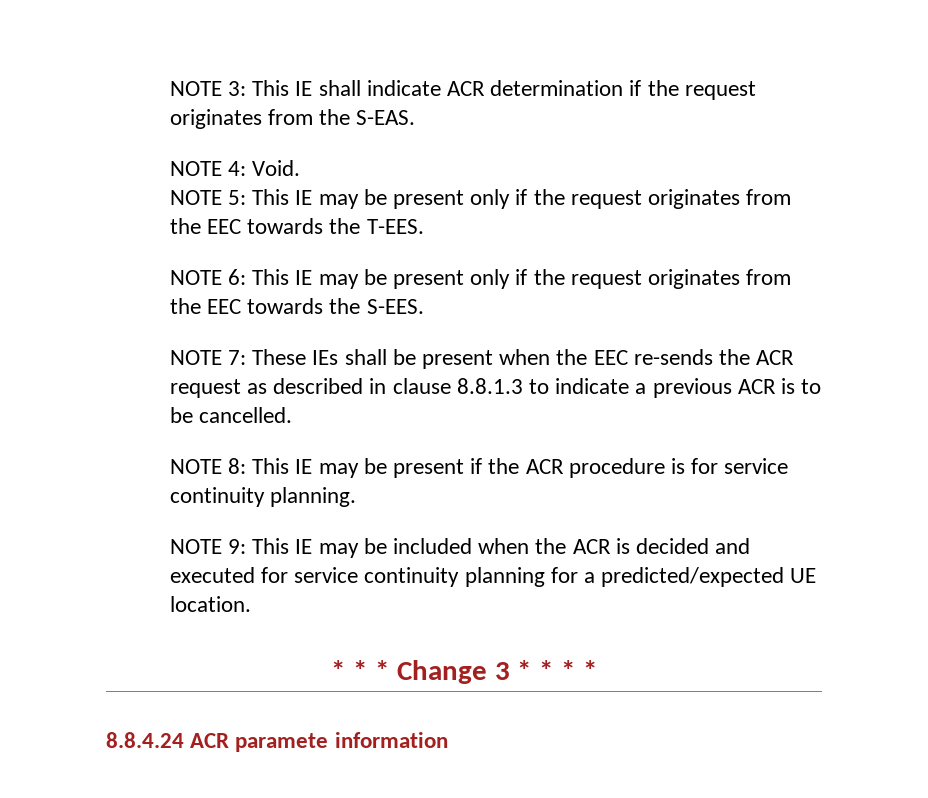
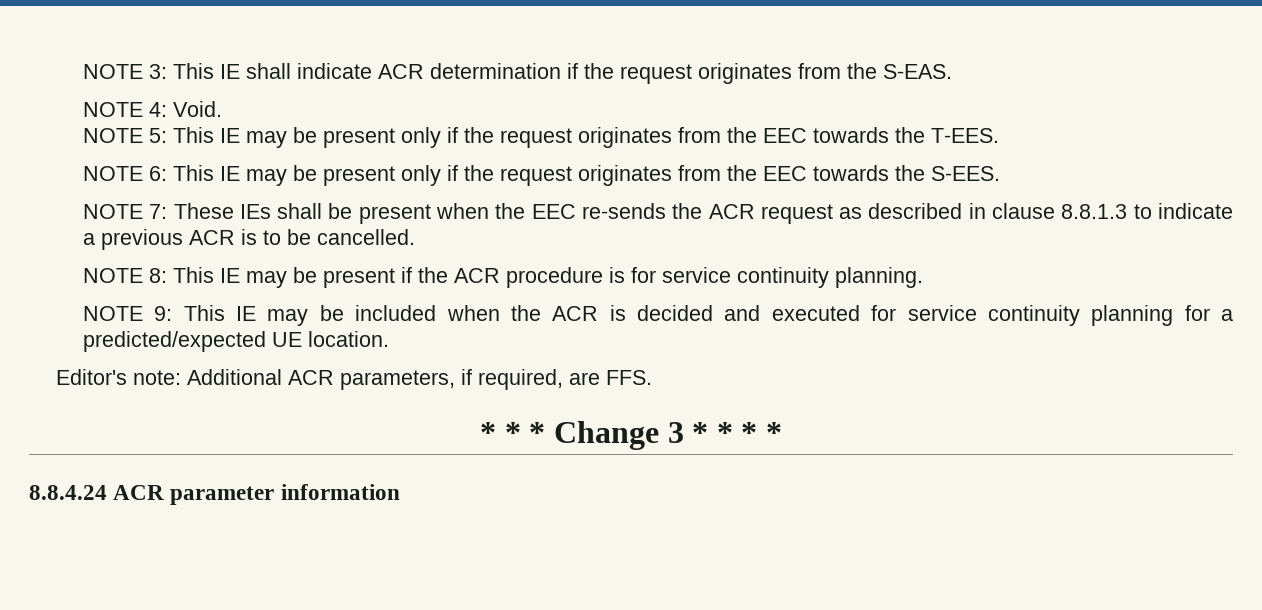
+ Editor's note: Additional ACR parameters, if required, are FFS.
- 8.8.4.24 ACR paramete information
+ 8.8.4.24 ACR parameter information

